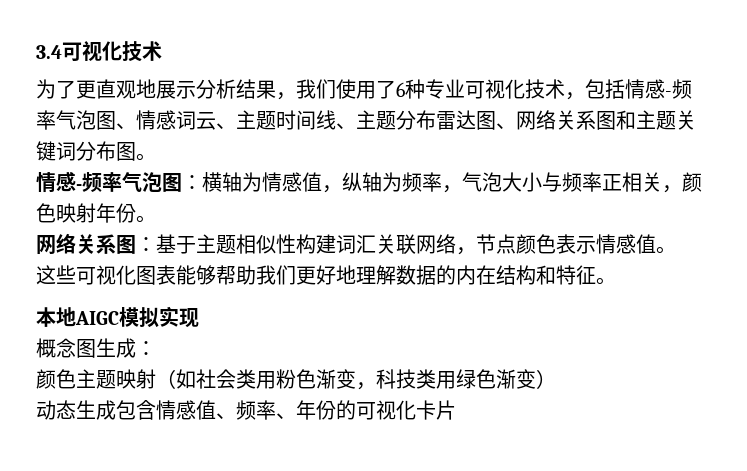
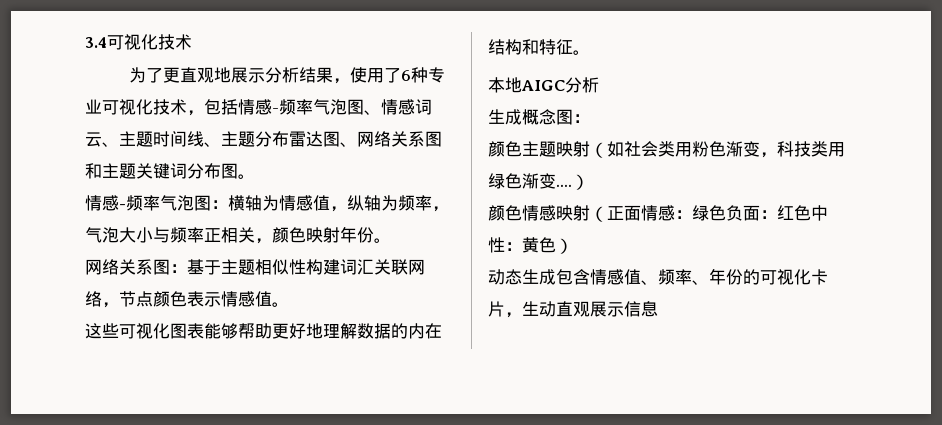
- 为了更直观地展示分析结果，我们使用了6种专业可视化技术，包括情感-频率气泡图、情感词云、主题时间线、主题分布雷达图、网络关系图和主题关键词分布图。
+ 为了更直观地展示分析结果，使用了6种专业可视化技术，包括情感-频率气泡图、情感词云、主题时间线、主题分布雷达图、网络关系图和主题关键词分布图。
- 这些可视化图表能够帮助我们更好地理解数据的内在结构和特征。
+ 这些可视化图表能够帮助更好地理解数据的内在结构和特征。
- 本地AIGC模拟实现
- 概念图生成：
+ 本地AIGC分析
+ 生成概念图：
- 颜色主题映射（如社会类用粉色渐变，科技类用绿色渐变）
+ 颜色主题映射（如社会类用粉色渐变，科技类用绿色渐变....）
+ 颜色情感映射（正面情感：绿色负面：红色中性：黄色）
- 动态生成包含情感值、频率、年份的可视化卡片
+ 动态生成包含情感值、频率、年份的可视化卡片，生动直观展示信息

